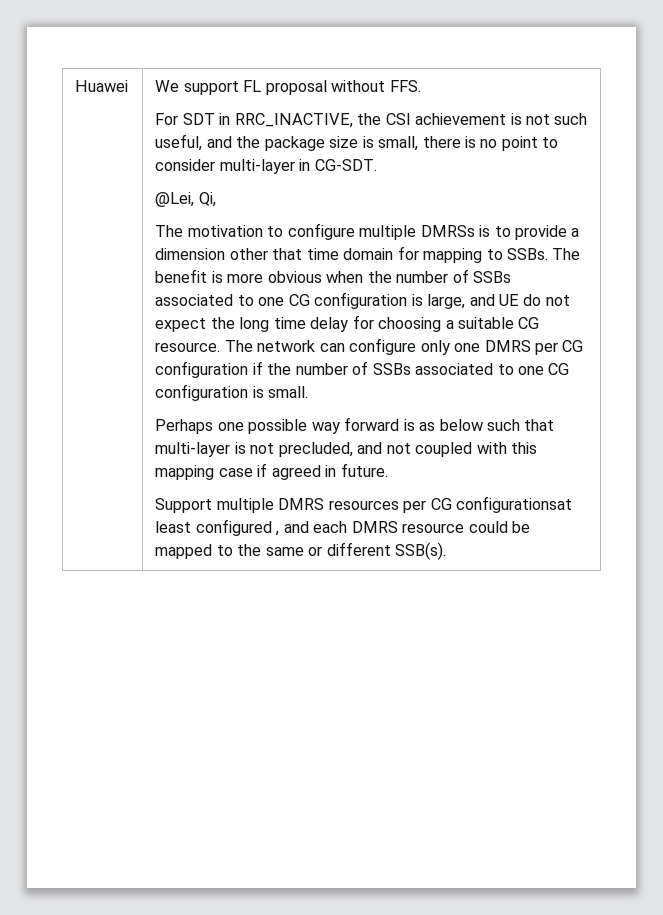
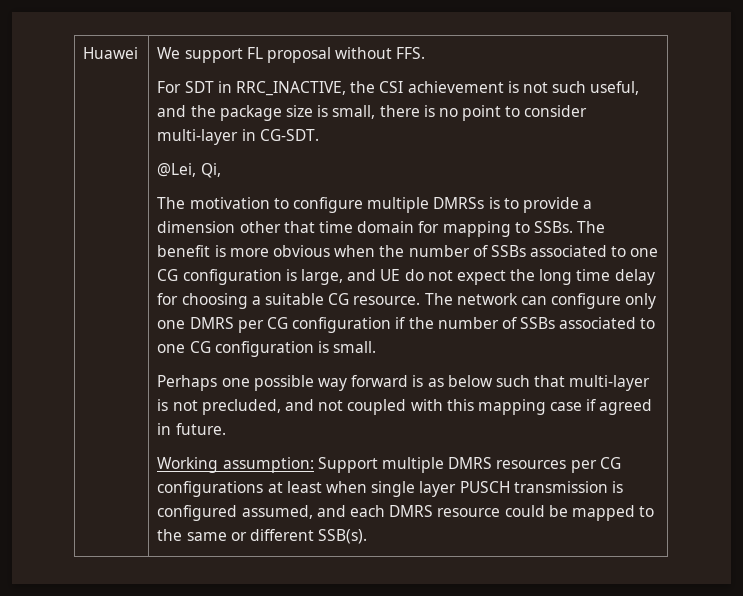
- Support multiple DMRS resources per CG configurationsat least configured , and each DMRS resource could be mapped to the same or different SSB(s).
+ Working assumption: Support multiple DMRS resources per CG configurations at least when single layer PUSCH transmission is configured assumed, and each DMRS resource could be mapped to the same or different SSB(s).

